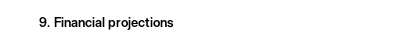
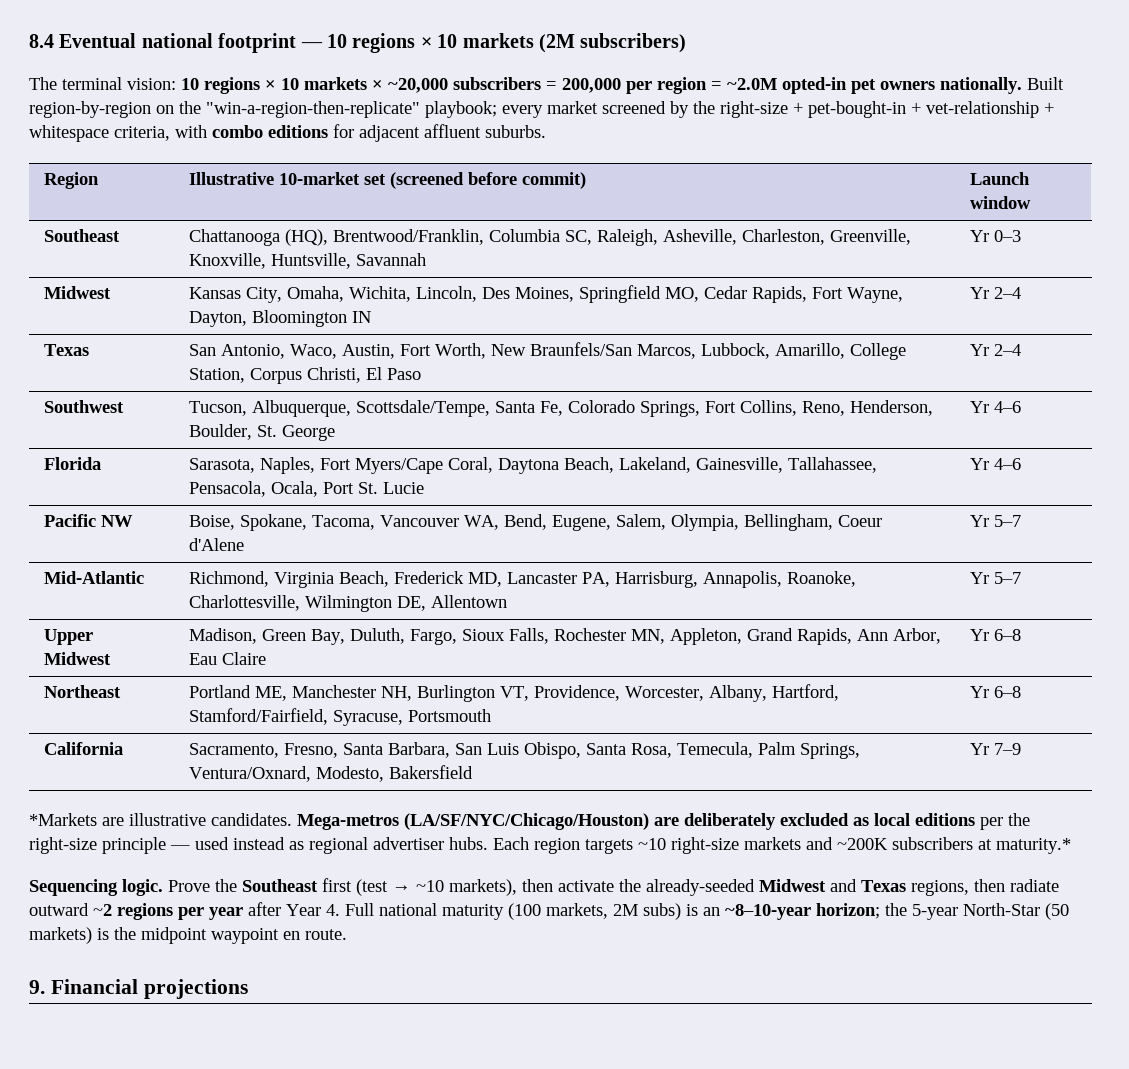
+ 8.4 Eventual national footprint — 10 regions × 10 markets (2M subscribers)
+ The terminal vision: 10 regions × 10 markets × ~20,000 subscribers = 200,000 per region = ~2.0M opted-in pet owners nationally. Built region-by-region on the "win-a-region-then-replicate" playbook; every market screened by the right-size + pet-bought-in + vet-relationship + whitespace criteria, with combo editions for adjacent affluent suburbs.
+ Region | Illustrative 10-market set (screened before commit) | Launch window
+ Southeast | Chattanooga (HQ), Brentwood/Franklin, Columbia SC, Raleigh, Asheville, Charleston, Greenville, Knoxville, Huntsville, Savannah | Yr 0–3
+ Midwest | Kansas City, Omaha, Wichita, Lincoln, Des Moines, Springfield MO, Cedar Rapids, Fort Wayne, Dayton, Bloomington IN | Yr 2–4
+ Texas | San Antonio, Waco, Austin, Fort Worth, New Braunfels/San Marcos, Lubbock, Amarillo, College Station, Corpus Christi, El Paso | Yr 2–4
+ Southwest | Tucson, Albuquerque, Scottsdale/Tempe, Santa Fe, Colorado Springs, Fort Collins, Reno, Henderson, Boulder, St. George | Yr 4–6
+ Florida | Sarasota, Naples, Fort Myers/Cape Coral, Daytona Beach, Lakeland, Gainesville, Tallahassee, Pensacola, Ocala, Port St. Lucie | Yr 4–6
+ Pacific NW | Boise, Spokane, Tacoma, Vancouver WA, Bend, Eugene, Salem, Olympia, Bellingham, Coeur d'Alene | Yr 5–7
+ Mid-Atlantic | Richmond, Virginia Beach, Frederick MD, Lancaster PA, Harrisburg, Annapolis, Roanoke, Charlottesville, Wilmington DE, Allentown | Yr 5–7
+ Upper Midwest | Madison, Green Bay, Duluth, Fargo, Sioux Falls, Rochester MN, Appleton, Grand Rapids, Ann Arbor, Eau Claire | Yr 6–8
+ Northeast | Portland ME, Manchester NH, Burlington VT, Providence, Worcester, Albany, Hartford, Stamford/Fairfield, Syracuse, Portsmouth | Yr 6–8
+ California | Sacramento, Fresno, Santa Barbara, San Luis Obispo, Santa Rosa, Temecula, Palm Springs, Ventura/Oxnard, Modesto, Bakersfield | Yr 7–9
+ *Markets are illustrative candidates. Mega-metros (LA/SF/NYC/Chicago/Houston) are deliberately excluded as local editions per the right-size principle — used instead as regional advertiser hubs. Each region targets ~10 right-size markets and ~200K subscribers at maturity.*
+ Sequencing logic. Prove the Southeast first (test → ~10 markets), then activate the already-seeded Midwest and Texas regions, then radiate outward ~2 regions per year after Year 4. Full national maturity (100 markets, 2M subs) is an ~8–10-year horizon; the 5-year North-Star (50 markets) is the midpoint waypoint en route.

